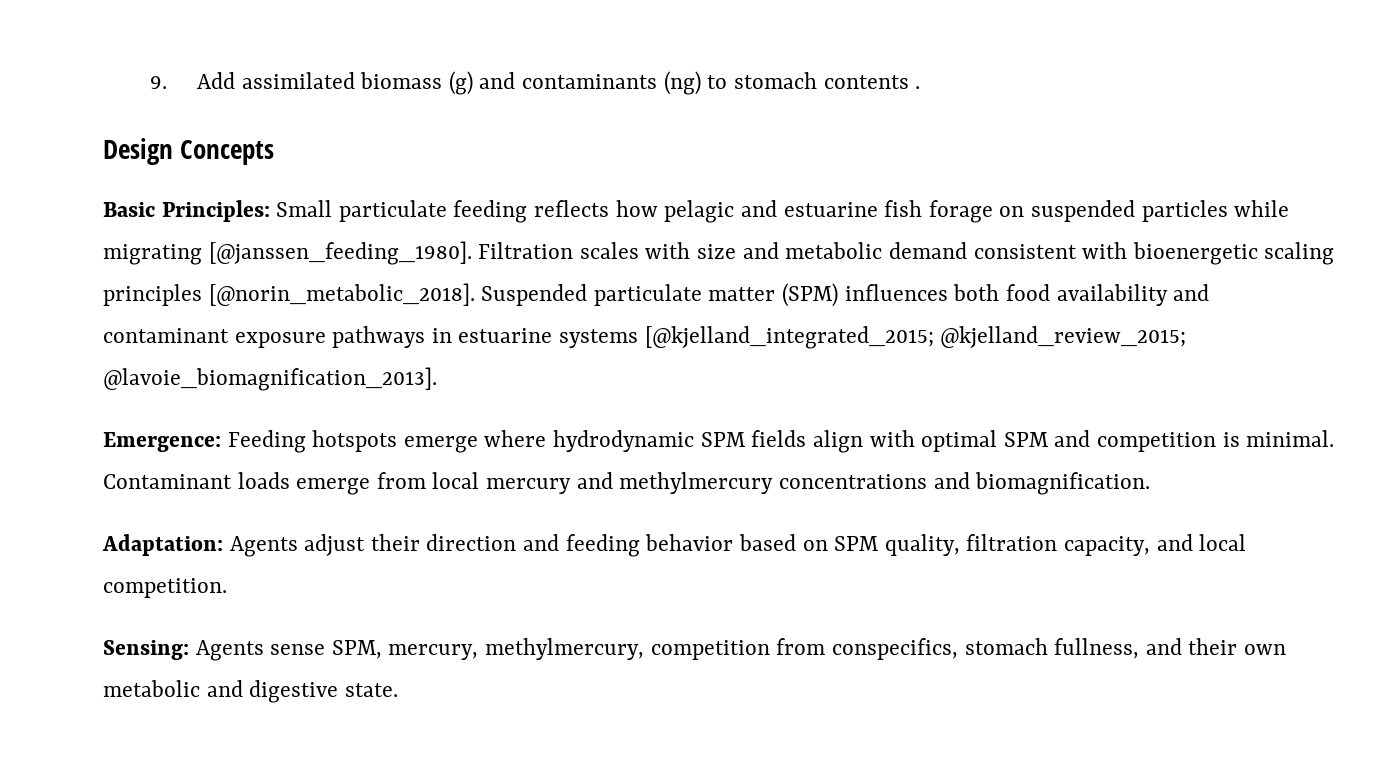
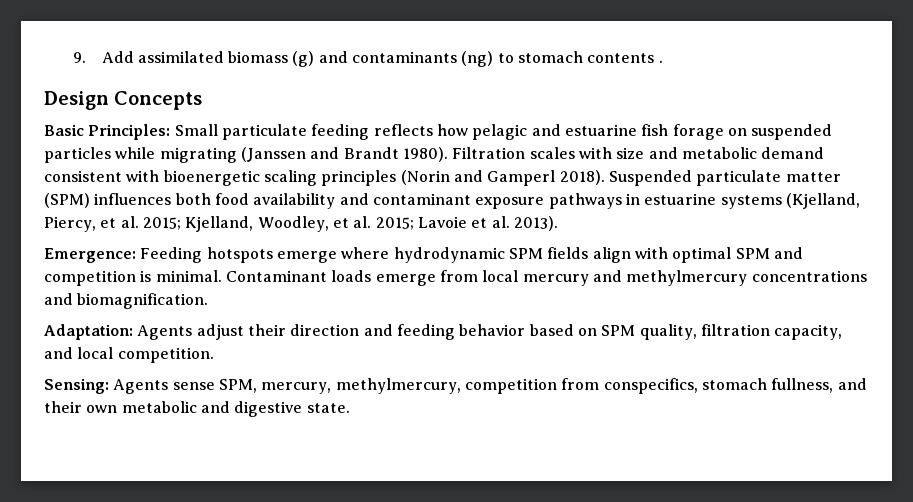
- Basic Principles: Small particulate feeding reflects how pelagic and estuarine fish forage on suspended particles while migrating [@janssen_feeding_1980].
+ Basic Principles: Small particulate feeding reflects how pelagic and estuarine fish forage on suspended particles while migrating (Janssen and Brandt 1980).
- Filtration scales with size and metabolic demand consistent with bioenergetic scaling principles [@norin_metabolic_2018].
+ Filtration scales with size and metabolic demand consistent with bioenergetic scaling principles (Norin and Gamperl 2018).
- Suspended particulate matter (SPM) influences both food availability and contaminant exposure pathways in estuarine systems [@kjelland_integrated_2015; @kjelland_review_2015; @lavoie_biomagnification_2013].
+ Suspended particulate matter (SPM) influences both food availability and contaminant exposure pathways in estuarine systems (Kjelland, Piercy, et al. 2015; Kjelland, Woodley, et al. 2015; Lavoie et al. 2013).

